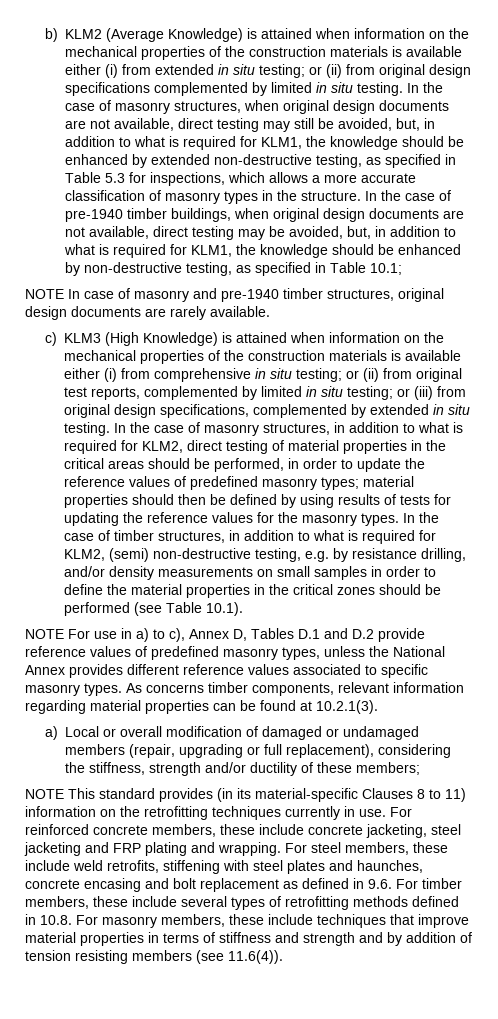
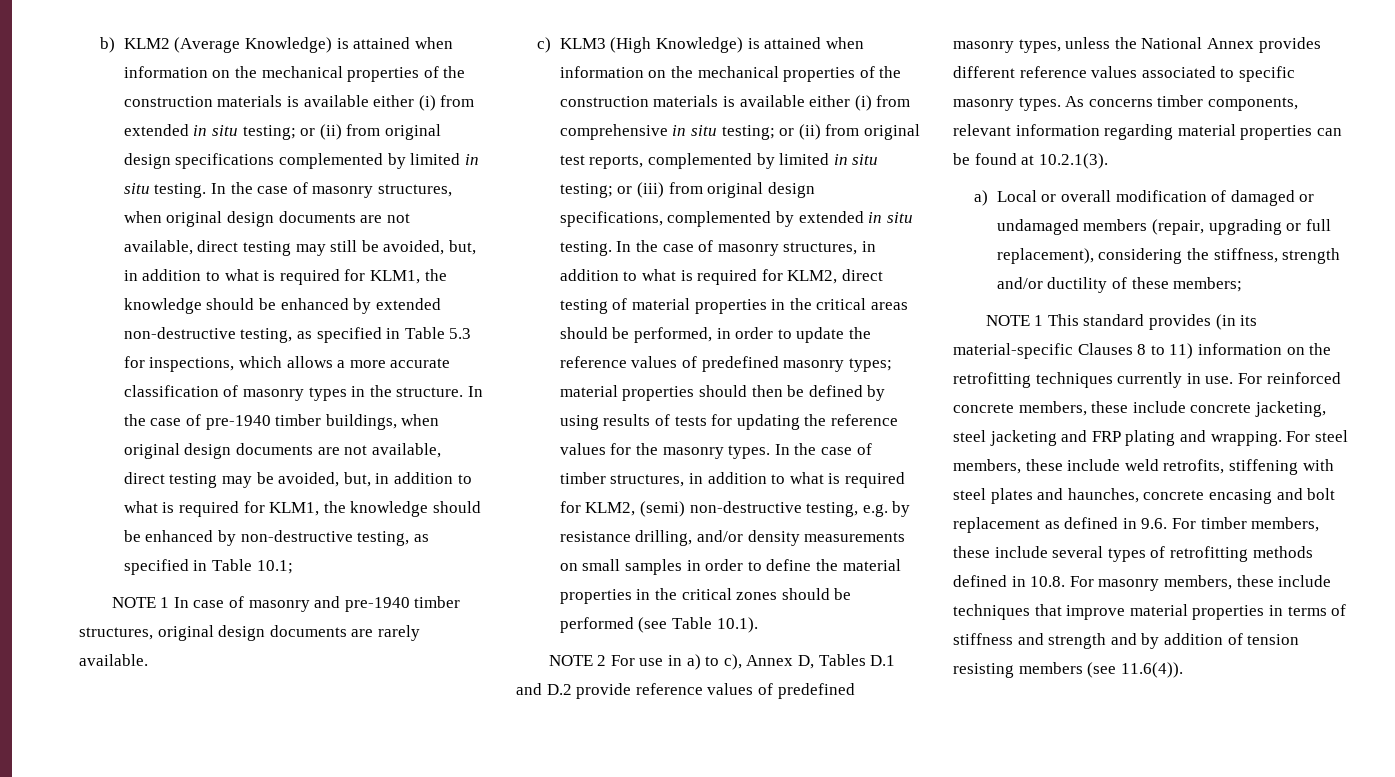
- NOTE In case of masonry and pre-1940 timber structures, original design documents are rarely available.
+ NOTE 1 In case of masonry and pre-1940 timber structures, original design documents are rarely available.
- NOTE For use in a) to c), Annex D, Tables D.1 and D.2 provide reference values of predefined masonry types, unless the National Annex provides different reference values associated to specific masonry types.
+ NOTE 2 For use in a) to c), Annex D, Tables D.1 and D.2 provide reference values of predefined masonry types, unless the National Annex provides different reference values associated to specific masonry types.
- NOTE This standard provides (in its material-specific Clauses 8 to 11) information on the retrofitting techniques currently in use.
+ NOTE 1 This standard provides (in its material-specific Clauses 8 to 11) information on the retrofitting techniques currently in use.

